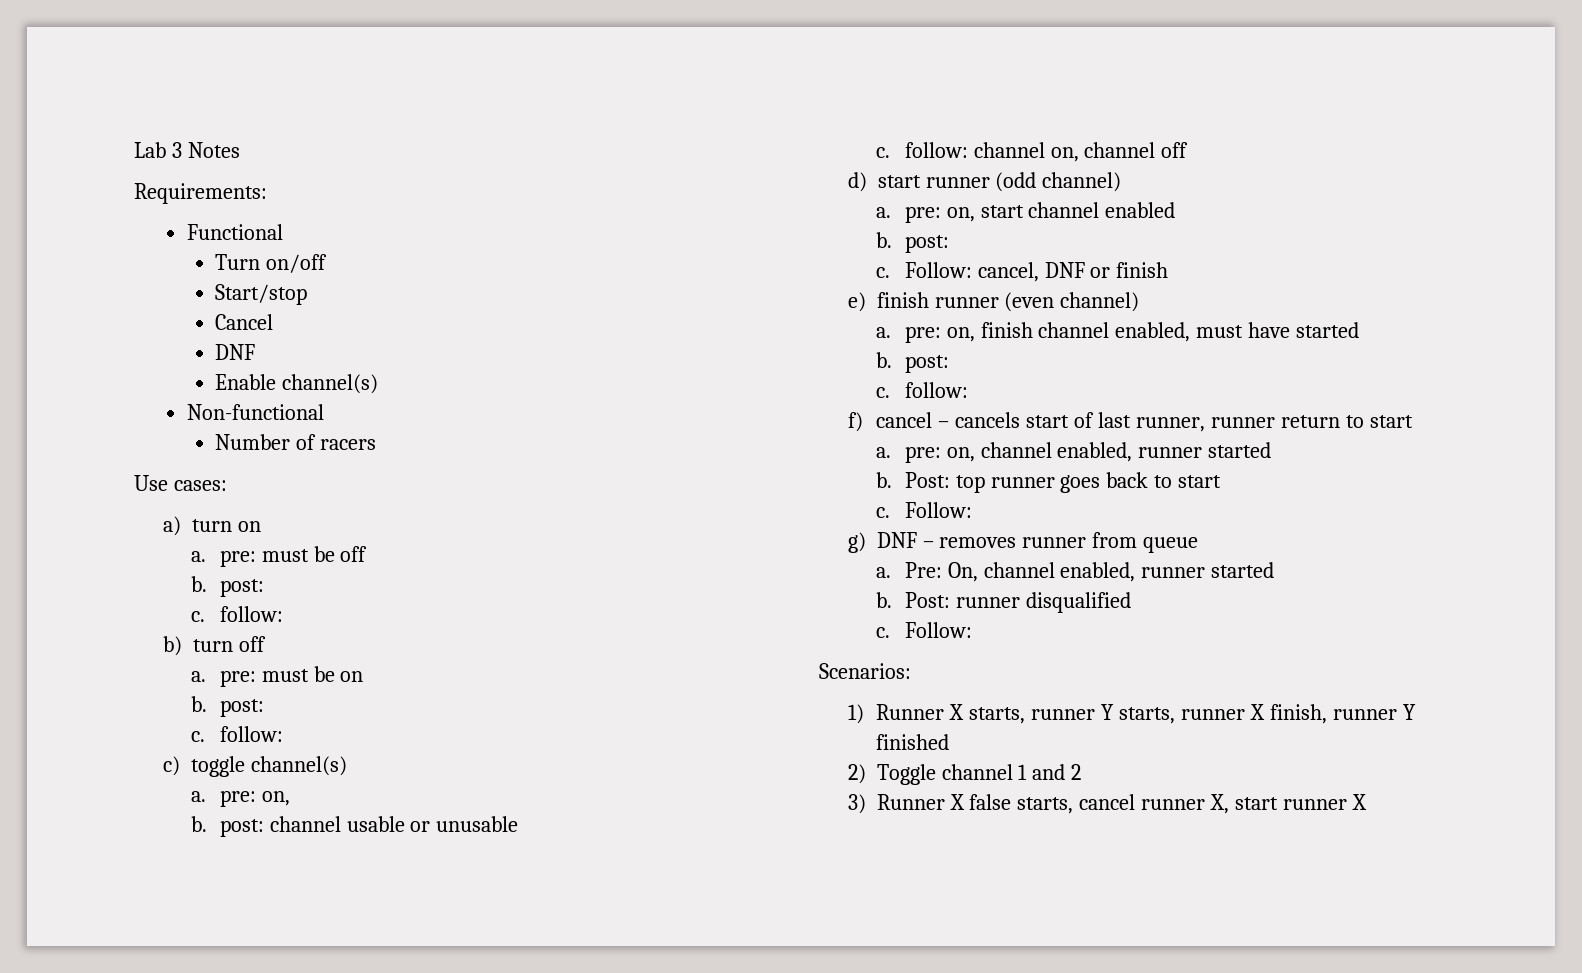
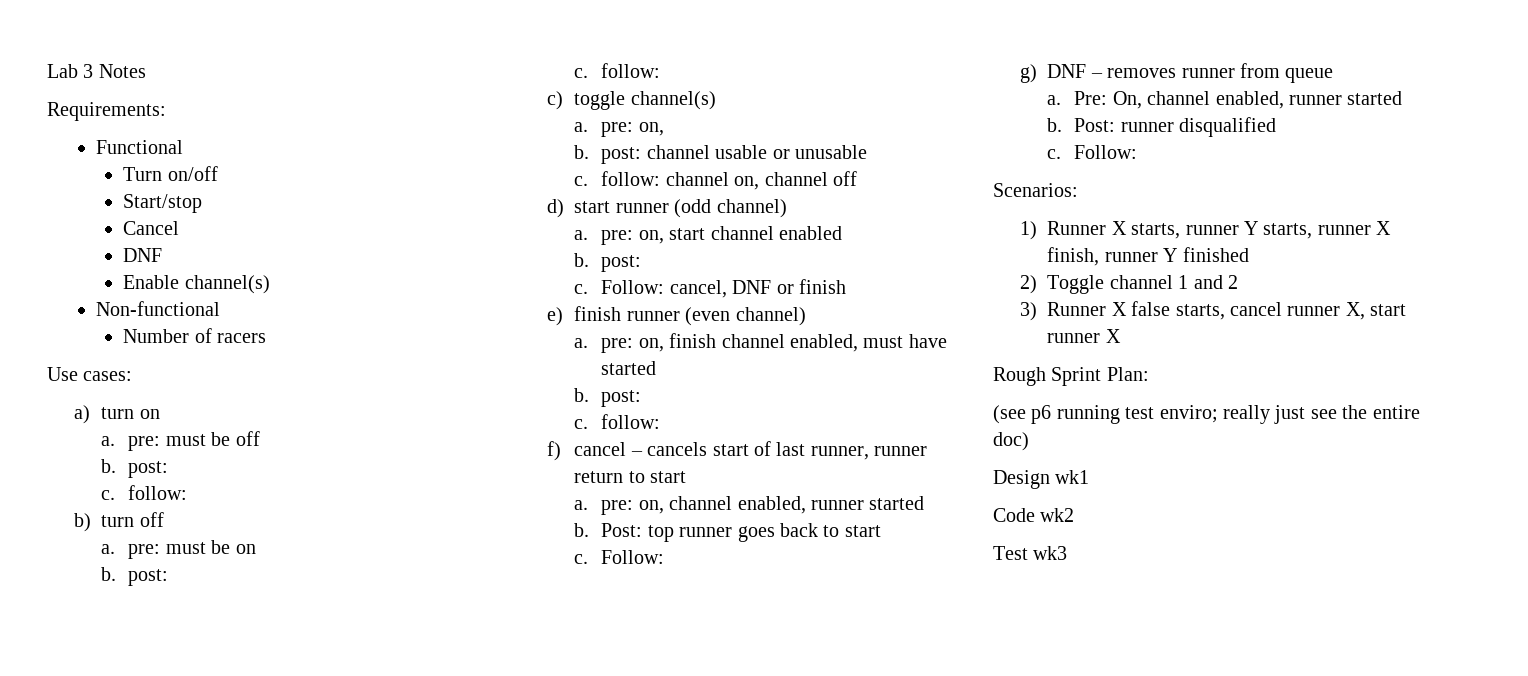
+ Rough Sprint Plan:
+ (see p6 running test enviro; really just see the entire doc)
+ Design wk1
+ Code wk2
+ Test wk3

